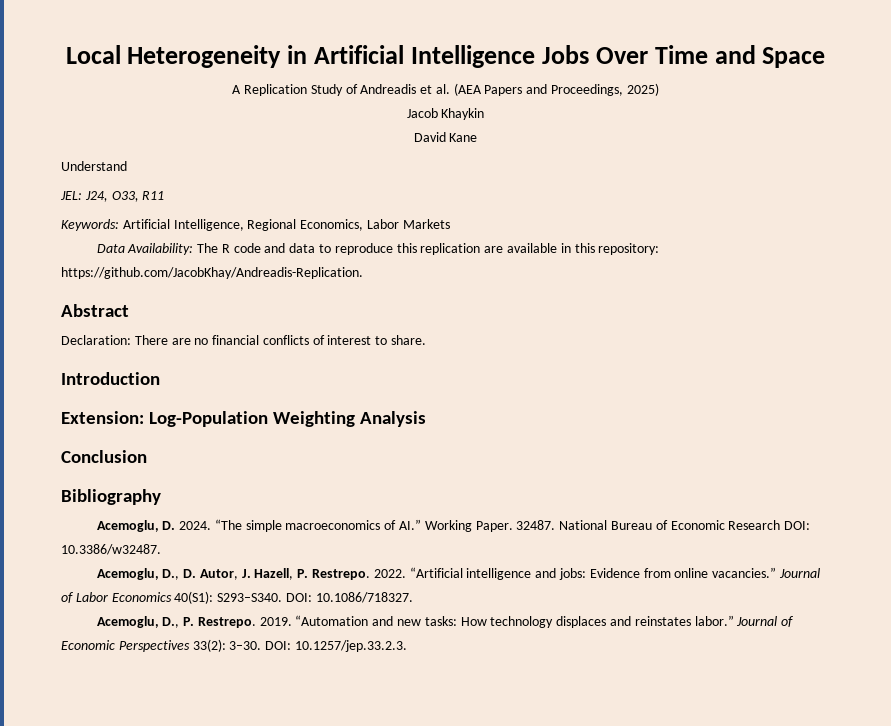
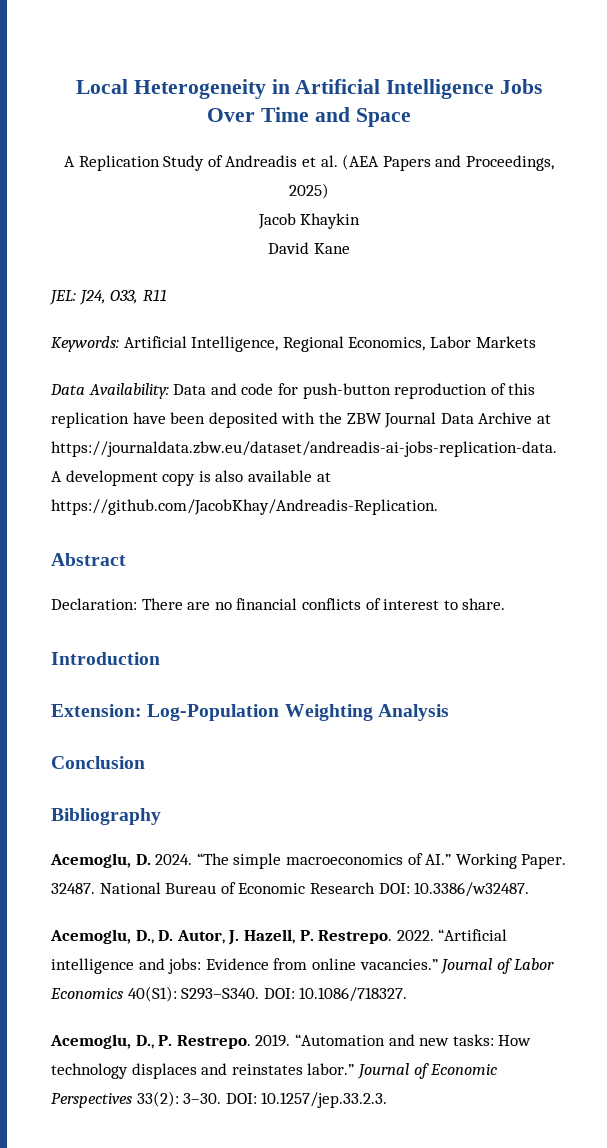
- Understand
- Data Availability: The R code and data to reproduce this replication are available in this repository: https://github.com/JacobKhay/Andreadis-Replication.
+ Data Availability: Data and code for push-button reproduction of this replication have been deposited with the ZBW Journal Data Archive at https://journaldata.zbw.eu/dataset/andreadis-ai-jobs-replication-data. A development copy is also available at https://github.com/JacobKhay/Andreadis-Replication.

